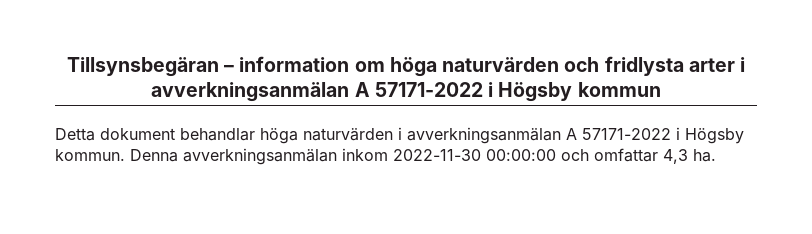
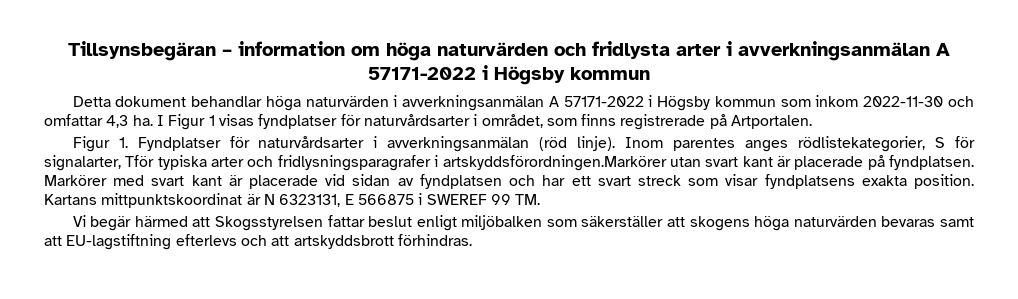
- Detta dokument behandlar höga naturvärden i avverkningsanmälan A 57171-2022 i Högsby kommun. Denna avverkningsanmälan inkom 2022-11-30 00:00:00 och omfattar 4,3 ha.
+ Detta dokument behandlar höga naturvärden i avverkningsanmälan A 57171-2022 i Högsby kommun som inkom 2022-11-30 och omfattar 4,3 ha.
+ I Figur 1 visas fyndplatser för naturvårdsarter i området, som finns registrerade på Artportalen.
+ Figur 1. Fyndplatser för naturvårdsarter i avverkningsanmälan (röd linje). Inom parentes anges rödlistekategorier, S för signalarter, Tför typiska arter och fridlysningsparagrafer i artskyddsförordningen.Markörer utan svart kant är placerade på fyndplatsen. Markörer med svart kant är placerade vid sidan av fyndplatsen och har ett svart streck som visar fyndplatsens exakta position. Kartans mittpunktskoordinat är N 6323131, E 566875 i SWEREF 99 TM.
+ Vi begär härmed att Skogsstyrelsen fattar beslut enligt miljöbalken som säkerställer att skogens höga naturvärden bevaras samt att EU-lagstiftning efterlevs och att artskyddsbrott förhindras.

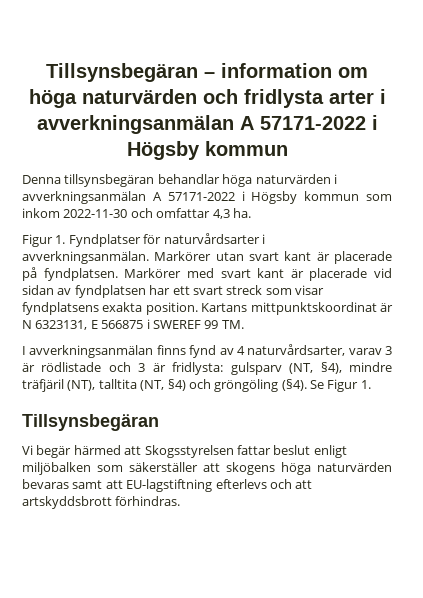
- Detta dokument behandlar höga naturvärden i avverkningsanmälan A 57171-2022 i Högsby kommun som inkom 2022-11-30 och omfattar 4,3 ha. I Figur 1 visas fyndplatser för naturvårdsarter i området, som finns registrerade på Artportalen.
+ Denna tillsynsbegäran behandlar höga naturvärden i avverkningsanmälan A 57171-2022 i Högsby kommun som inkom 2022-11-30 och omfattar 4,3 ha.
- Figur 1. Fyndplatser för naturvårdsarter i avverkningsanmälan (röd linje). Inom parentes anges rödlistekategorier, S för signalarter, Tför typiska arter och fridlysningsparagrafer i artskyddsförordningen.Markörer utan svart kant är placerade på fyndplatsen.
+ Figur 1. Fyndplatser för naturvårdsarter i avverkningsanmälan. Markörer utan svart kant är placerade på fyndplatsen.
- Markörer med svart kant är placerade vid sidan av fyndplatsen och har ett svart streck som visar fyndplatsens exakta position.
+ Markörer med svart kant är placerade vid sidan av fyndplatsen har ett svart streck som visar fyndplatsens exakta position.
+ I avverkningsanmälan finns fynd av 4 naturvårdsarter, varav 3 är rödlistade och 3 är fridlysta: gulsparv (NT, §4), mindre träfjäril (NT), talltita (NT, §4) och gröngöling (§4). Se Figur 1.
+ Tillsynsbegäran

